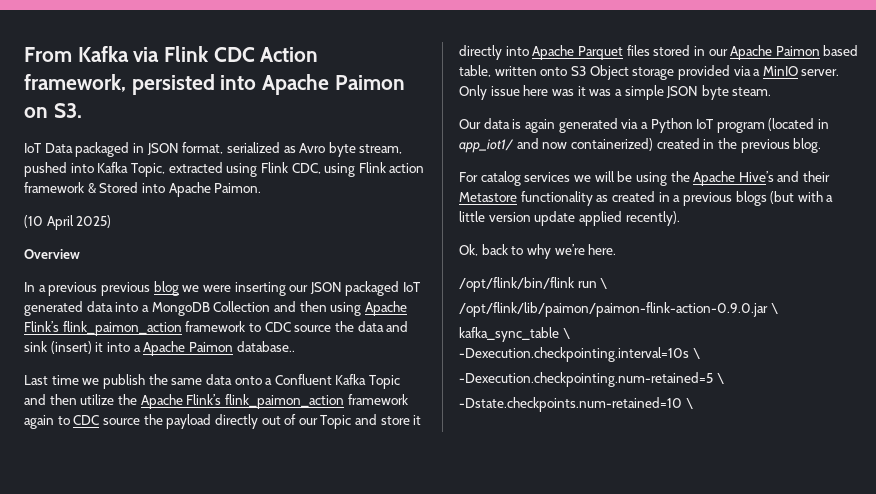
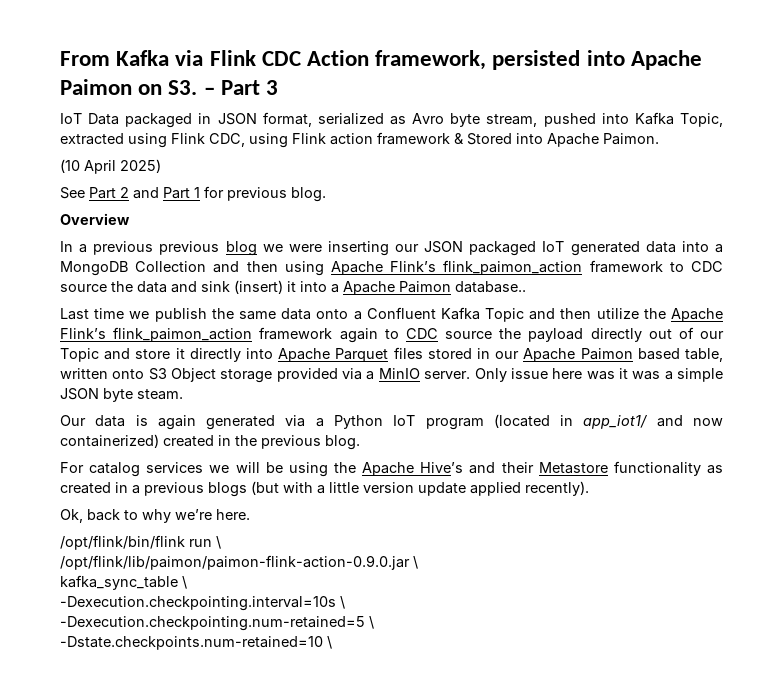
- From Kafka via Flink CDC Action framework, persisted into Apache Paimon on S3.
+ From Kafka via Flink CDC Action framework, persisted into Apache Paimon on S3. – Part 3
+ See Part 2 and Part 1 for previous blog.

